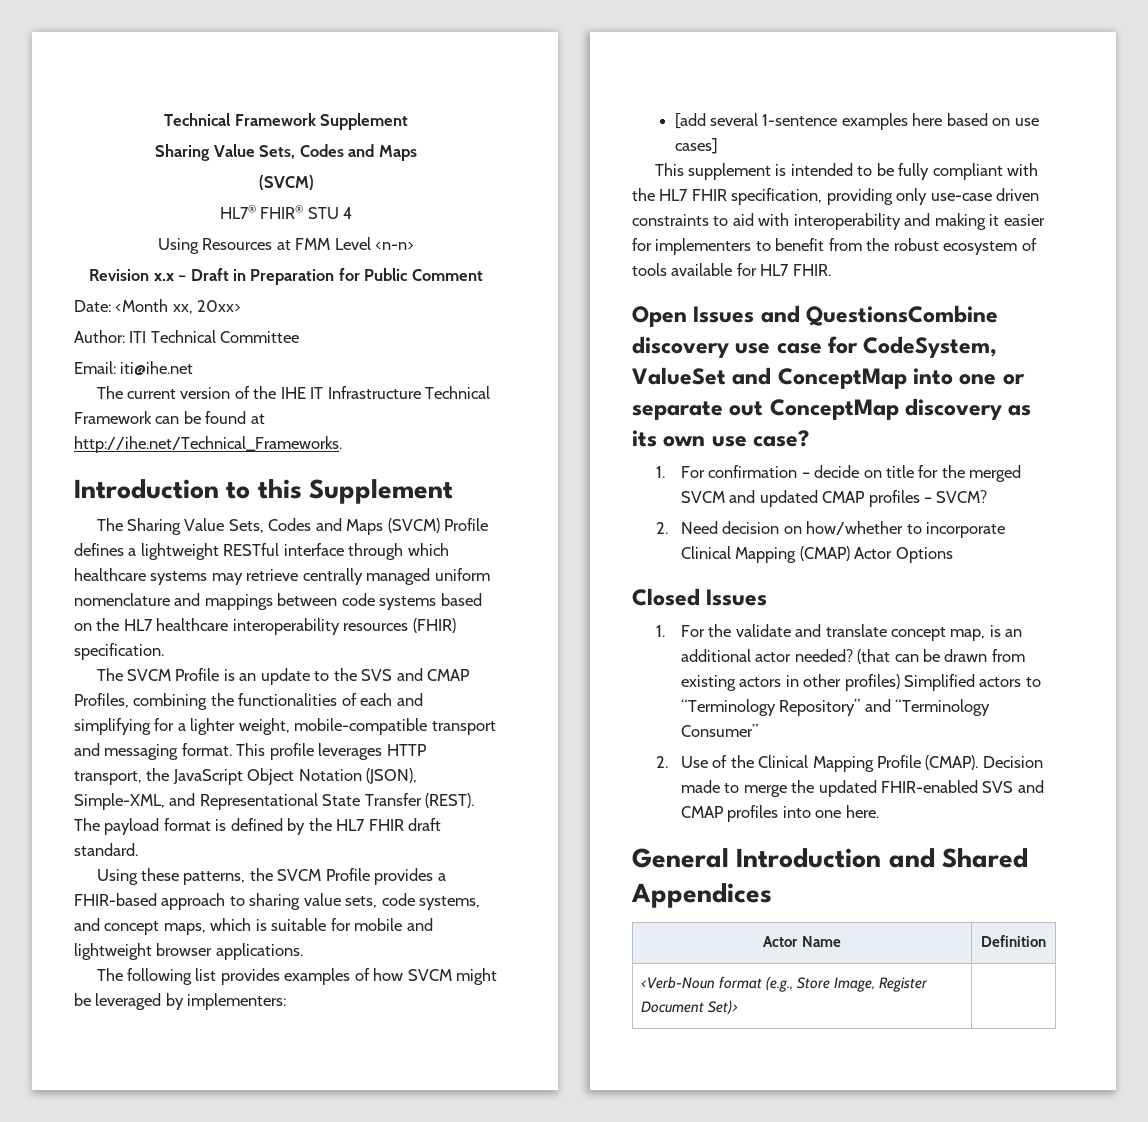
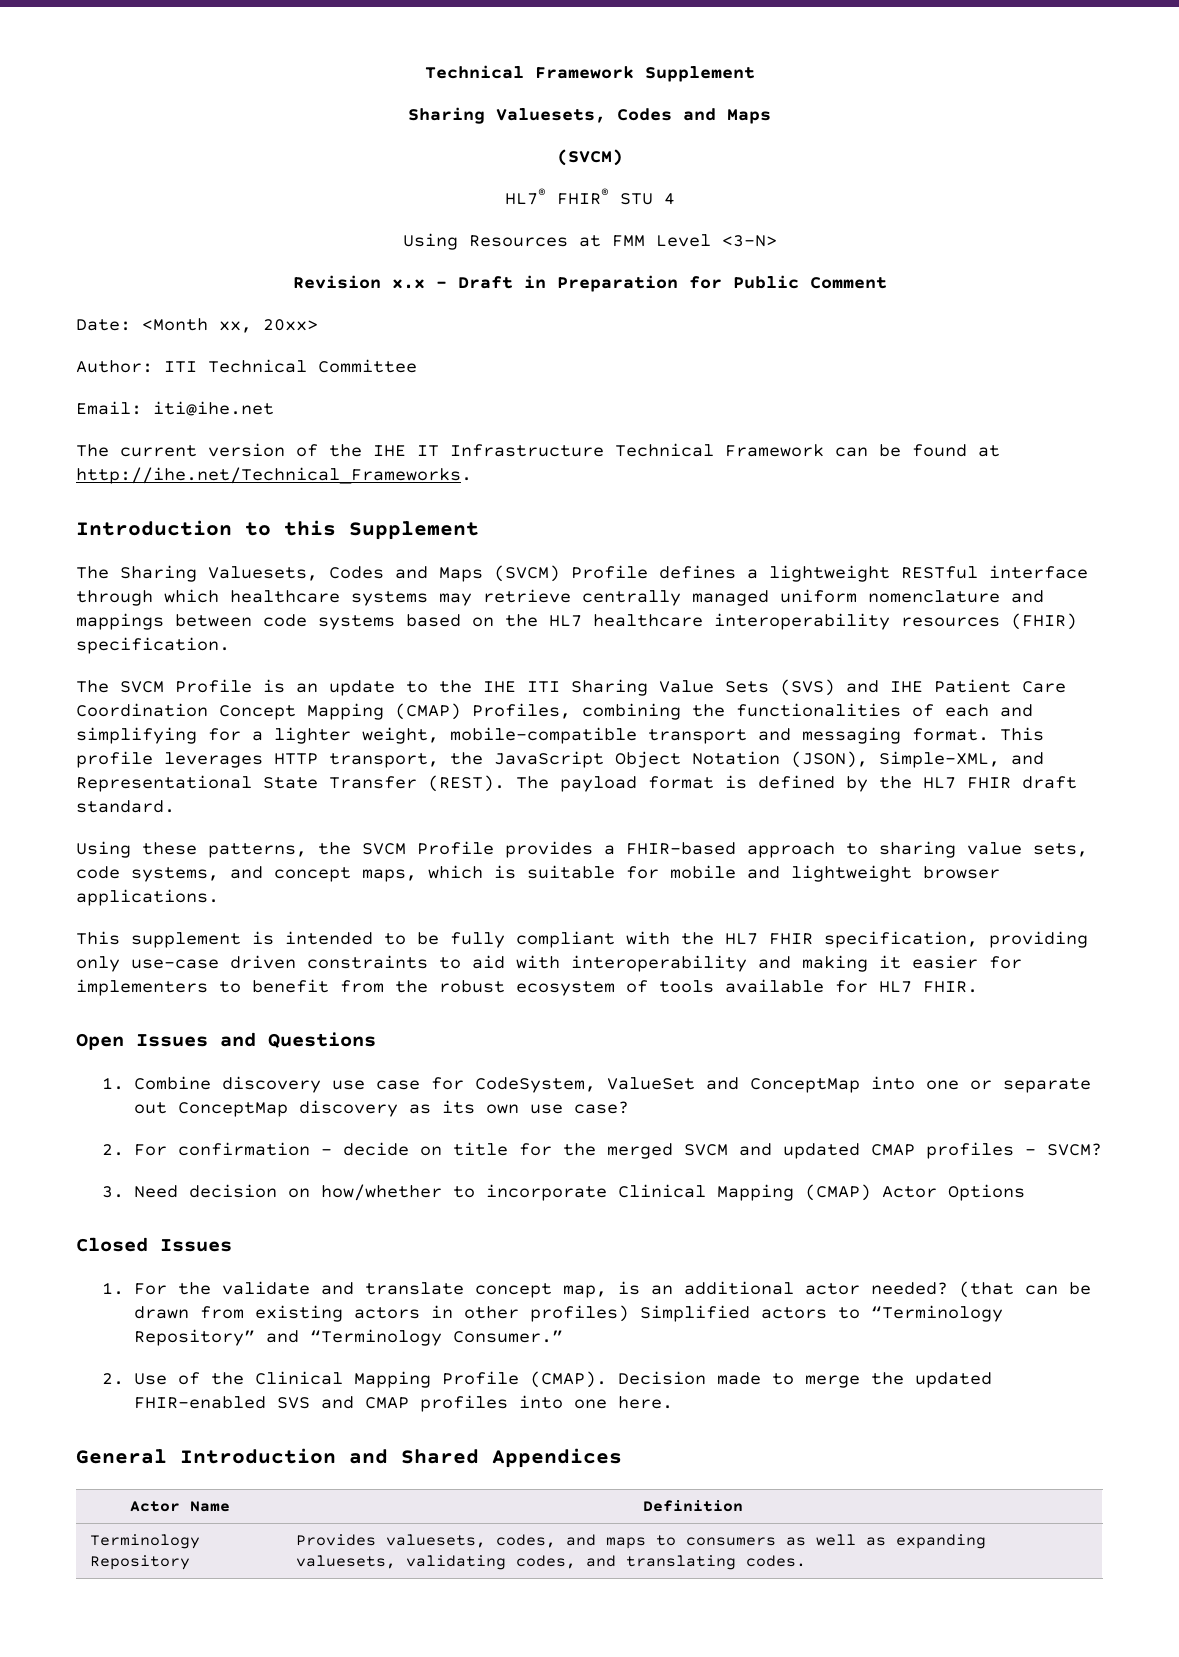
  Technical Framework Supplement
- Sharing Value Sets, Codes and Maps
+ Sharing Valuesets, Codes and Maps
- Using Resources at FMM Level <n-n>
+ Using Resources at FMM Level <3-N>
- The Sharing Value Sets, Codes and Maps (SVCM) Profile defines a lightweight RESTful interface through which healthcare systems may retrieve centrally managed uniform nomenclature and mappings between code systems based on the HL7 healthcare interoperability resources (FHIR) specification.
+ The Sharing Valuesets, Codes and Maps (SVCM) Profile defines a lightweight RESTful interface through which healthcare systems may retrieve centrally managed uniform nomenclature and mappings between code systems based on the HL7 healthcare interoperability resources (FHIR) specification.
- The SVCM Profile is an update to the SVS and CMAP Profiles, combining the functionalities of each and simplifying for a lighter weight, mobile-compatible transport and messaging format.
+ The SVCM Profile is an update to the IHE ITI Sharing Value Sets (SVS) and IHE Patient Care Coordination Concept Mapping (CMAP) Profiles, combining the functionalities of each and simplifying for a lighter weight, mobile-compatible transport and messaging format.
- The following list provides examples of how SVCM might be leveraged by implementers:
- [add several 1-sentence examples here based on use cases]
- Open Issues and QuestionsCombine discovery use case for CodeSystem, ValueSet and ConceptMap into one or separate out ConceptMap discovery as its own use case?
+ Open Issues and Questions
+ 1. Combine discovery use case for CodeSystem, ValueSet and ConceptMap into one or separate out ConceptMap discovery as its own use case?
- 1. For confirmation – decide on title for the merged SVCM and updated CMAP profiles – SVCM?
+ 2. For confirmation – decide on title for the merged SVCM and updated CMAP profiles – SVCM?
- 2. Need decision on how/whether to incorporate Clinical Mapping (CMAP) Actor Options
+ 3. Need decision on how/whether to incorporate Clinical Mapping (CMAP) Actor Options
- (that can be drawn from existing actors in other profiles) Simplified actors to “Terminology Repository” and “Terminology Consumer”
+ (that can be drawn from existing actors in other profiles) Simplified actors to “Terminology Repository” and “Terminology Consumer.”
- <Verb-Noun format (e.g., Store Image, Register Document Set)> |
+ Terminology Repository | Provides valuesets, codes, and maps to consumers as well as expanding valuesets, validating codes, and translating codes.

